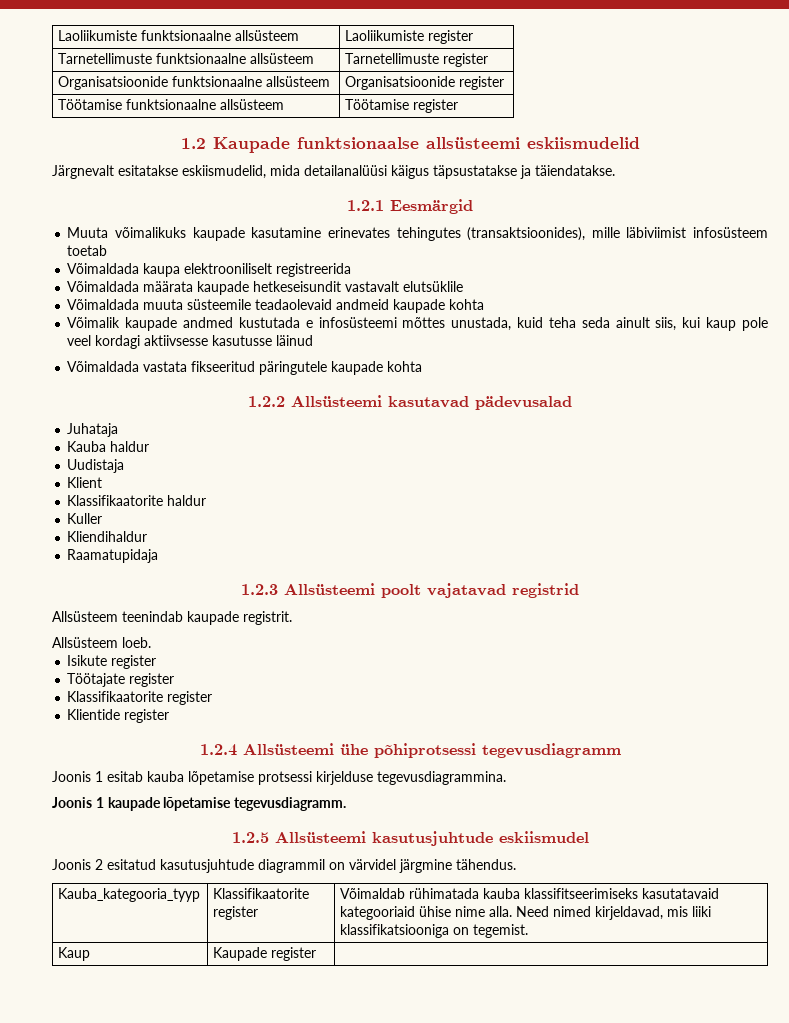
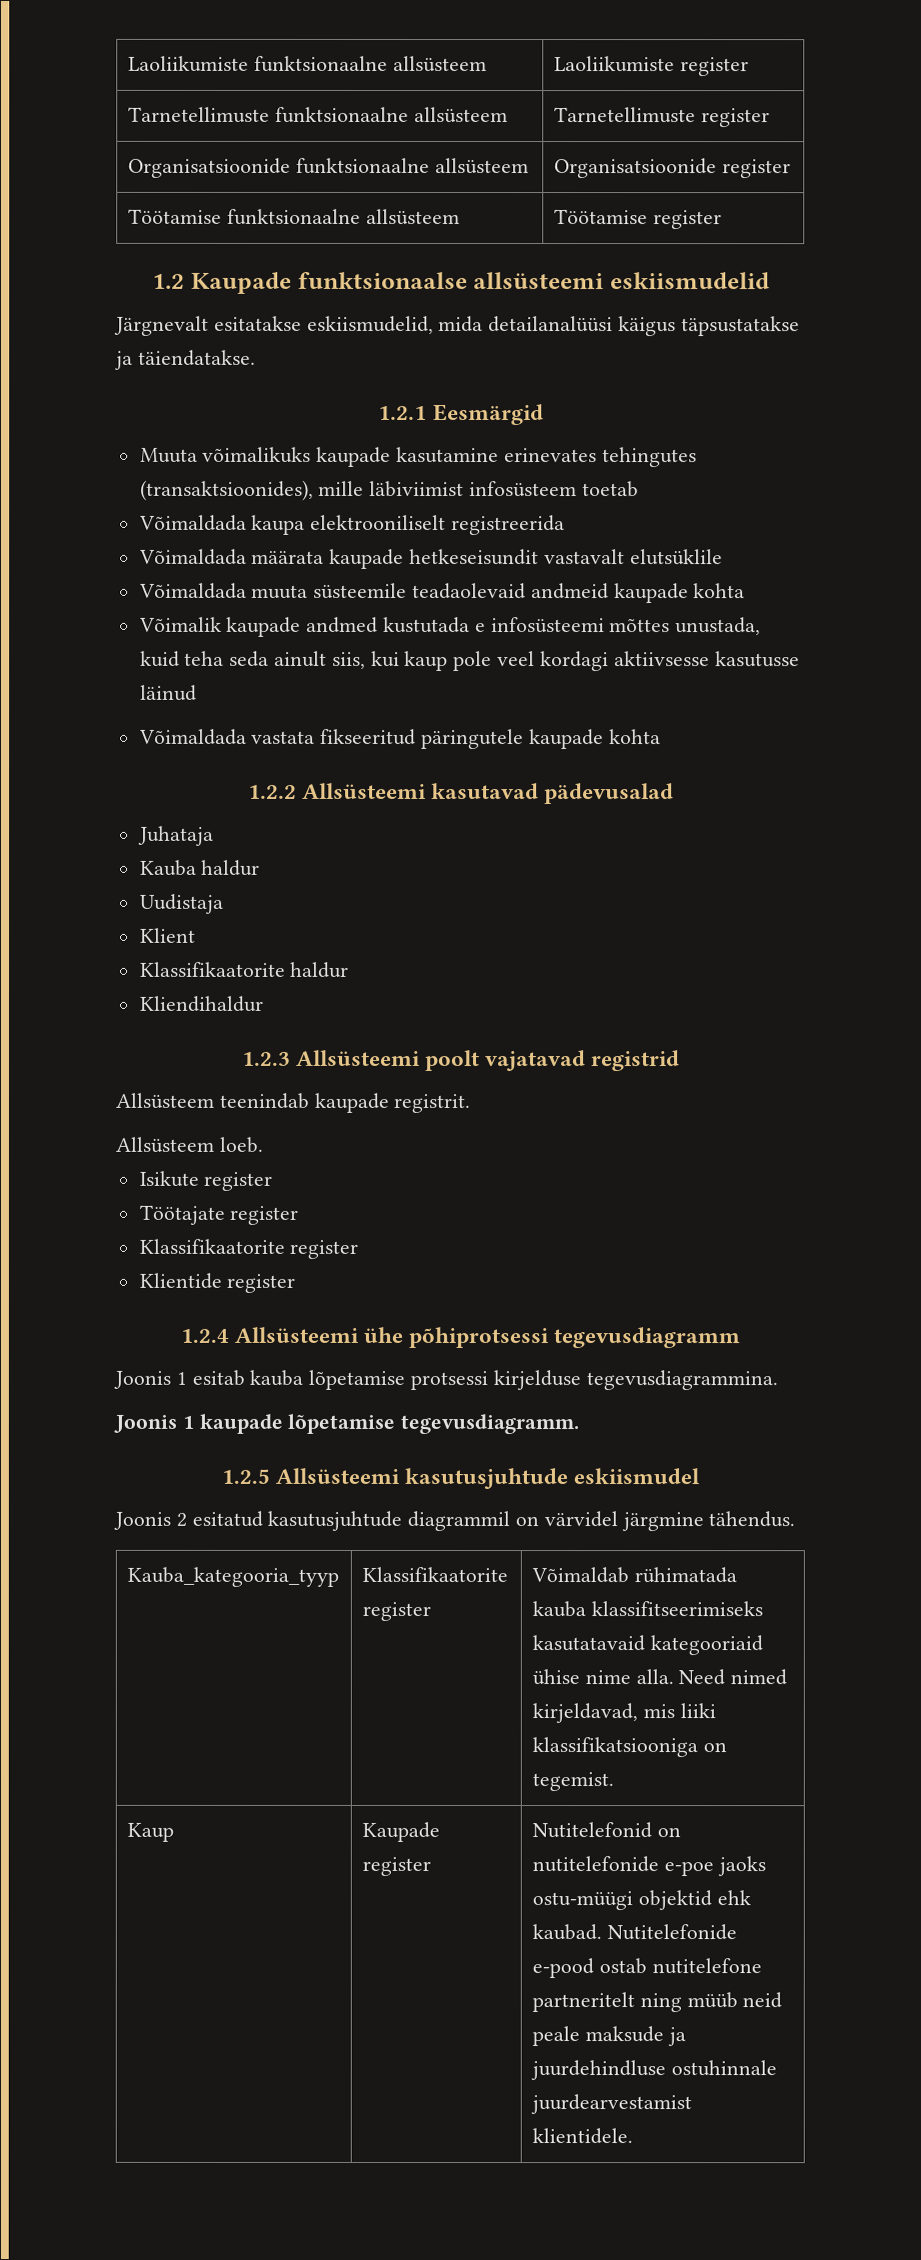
- Kuller
- Raamatupidaja
- Kaup | Kaupade register |
+ Kaup | Kaupade register | Nutitelefonid on nutitelefonide e-poe jaoks ostu-müügi objektid ehk kaubad. Nutitelefonide e-pood ostab nutitelefone partneritelt ning müüb neid peale maksude ja juurdehindluse ostuhinnale juurdearvestamist klientidele.

